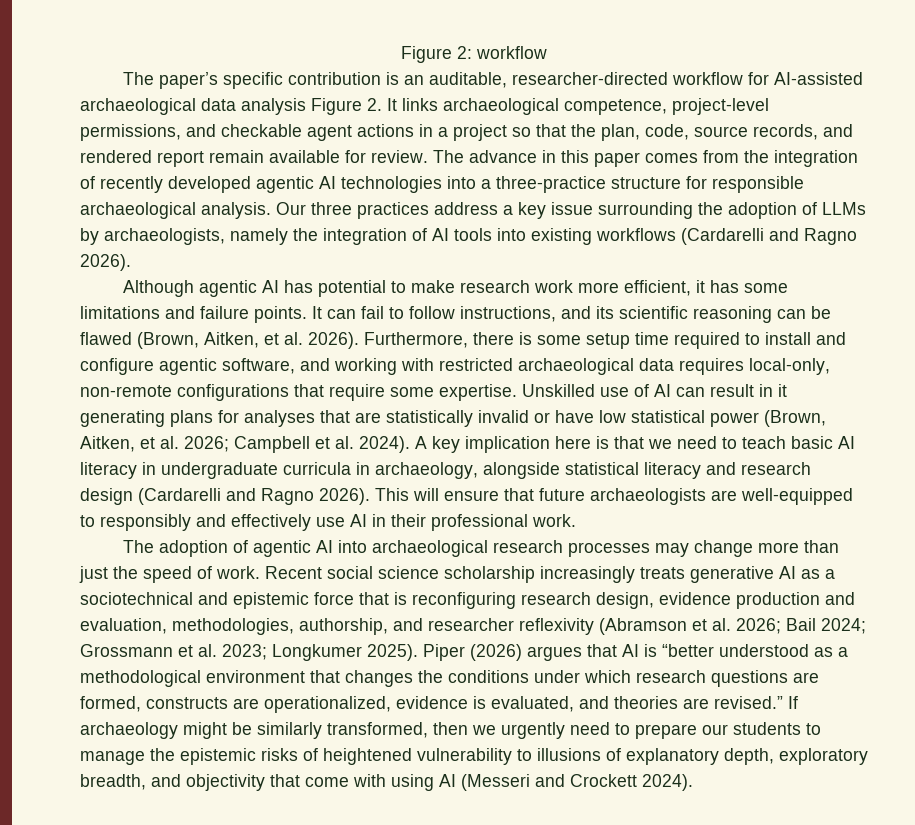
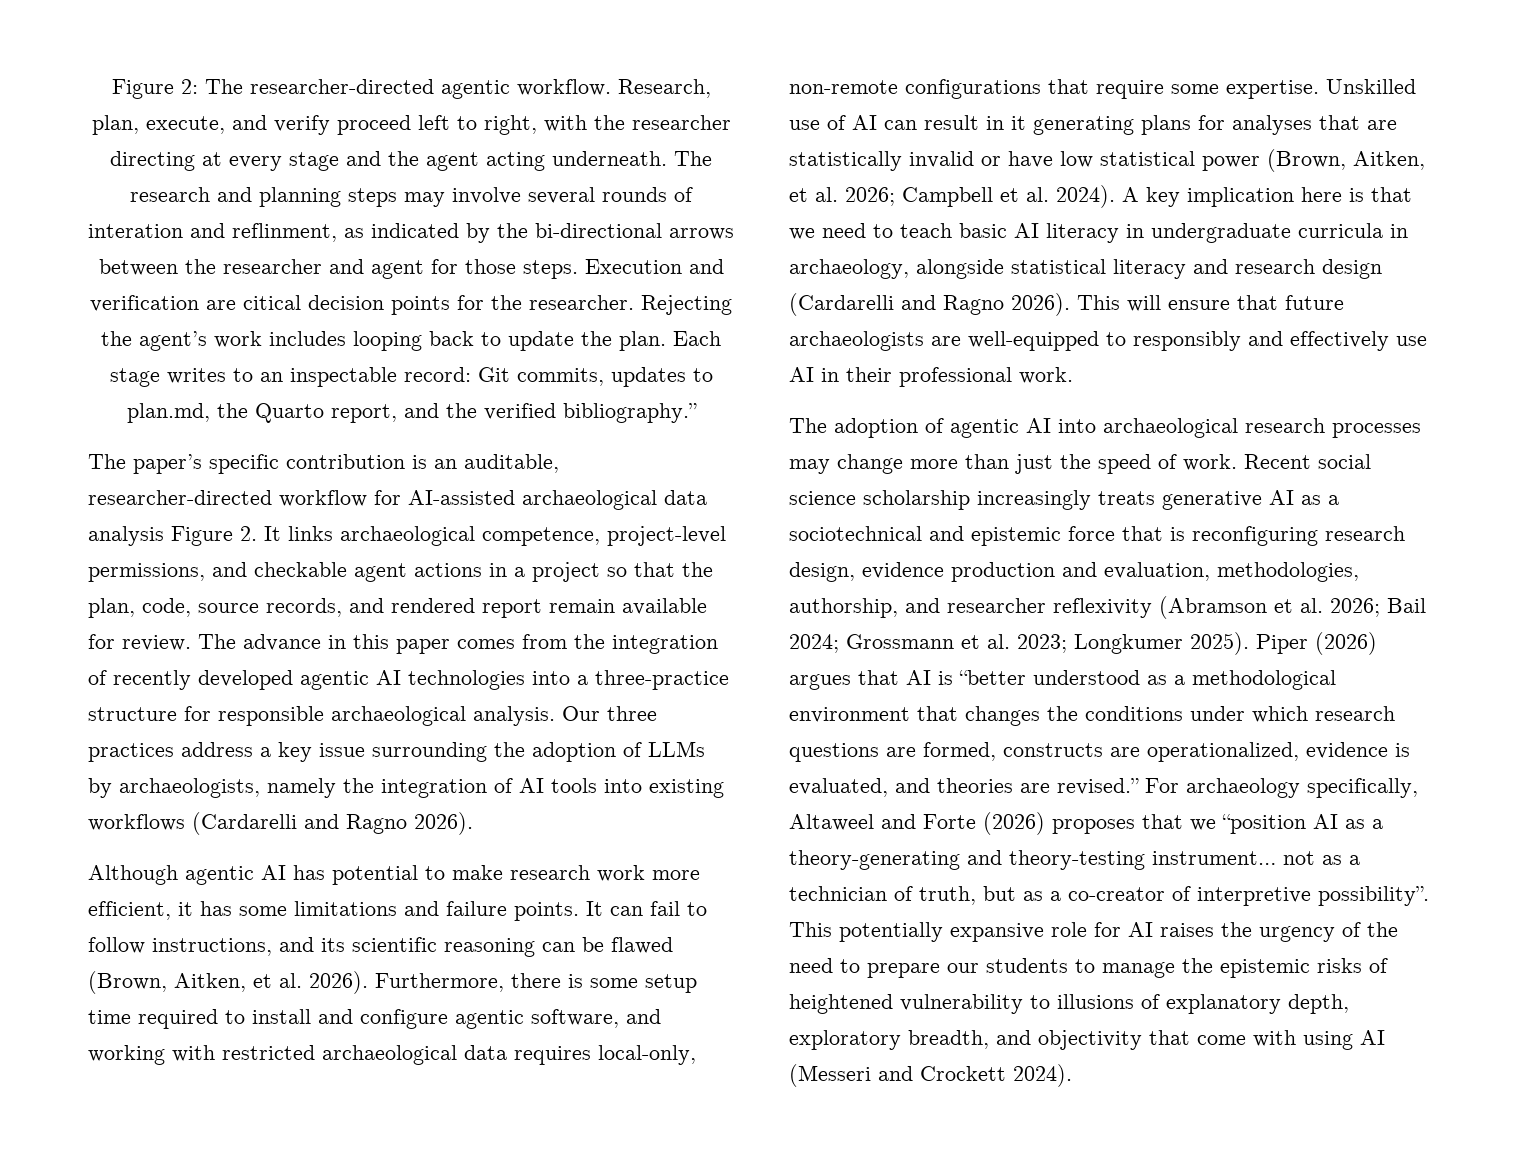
- Figure 2: workflow
+ Figure 2: The researcher-directed agentic workflow. Research, plan, execute, and verify proceed left to right, with the researcher directing at every stage and the agent acting underneath. The research and planning steps may involve several rounds of interation and reflinment, as indicated by the bi-directional arrows between the researcher and agent for those steps. Execution and verification are citical decision points for the researcher. Rejecting the agent’s work includes looping back to update the plan. Each stage writes to an inspectable record: Git commits, updates to plan.md, the Quarto report, and the verified bibliography.”
- If archaeology might be similarly transformed, then we urgently need to prepare our students to manage the epistemic risks of heightened vulnerability to illusions of explanatory depth, exploratory breadth, and objectivity that come with using AI (Messeri and Crockett 2024).
+ For archaeology specifically, Altaweel and Forte (2026) proposes that we “position AI as a theory-generating and theory-testing instrument… not as a technician of truth, but as a co-creator of interpretive possibility”. This potentially expansive role for AI raises the urgency of the need to prepare our students to manage the epistemic risks of heightened vulnerability to illusions of explanatory depth, exploratory breadth, and objectivity that come with using AI (Messeri and Crockett 2024).

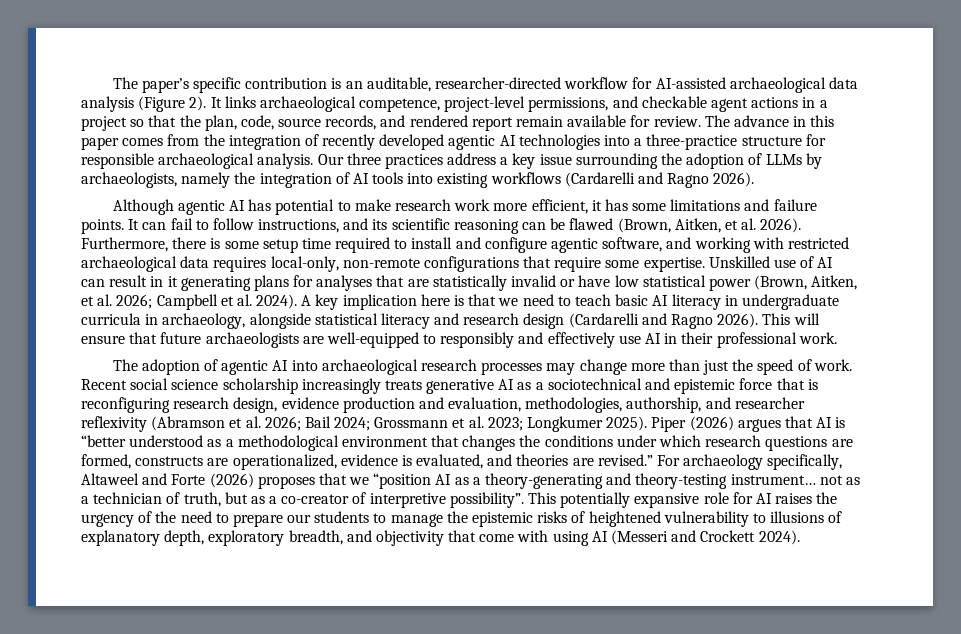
- Figure 2: The researcher-directed agentic workflow. Research, plan, execute, and verify proceed left to right, with the researcher directing at every stage and the agent acting underneath. The research and planning steps may involve several rounds of interation and reflinment, as indicated by the bi-directional arrows between the researcher and agent for those steps. Execution and verification are citical decision points for the researcher. Rejecting the agent’s work includes looping back to update the plan. Each stage writes to an inspectable record: Git commits, updates to plan.md, the Quarto report, and the verified bibliography.”
- The paper’s specific contribution is an auditable, researcher-directed workflow for AI-assisted archaeological data analysis Figure 2. It links archaeological competence, project-level permissions, and checkable agent actions in a project so that the plan, code, source records, and rendered report remain available for review.
+ The paper’s specific contribution is an auditable, researcher-directed workflow for AI-assisted archaeological data analysis (Figure 2). It links archaeological competence, project-level permissions, and checkable agent actions in a project so that the plan, code, source records, and rendered report remain available for review.

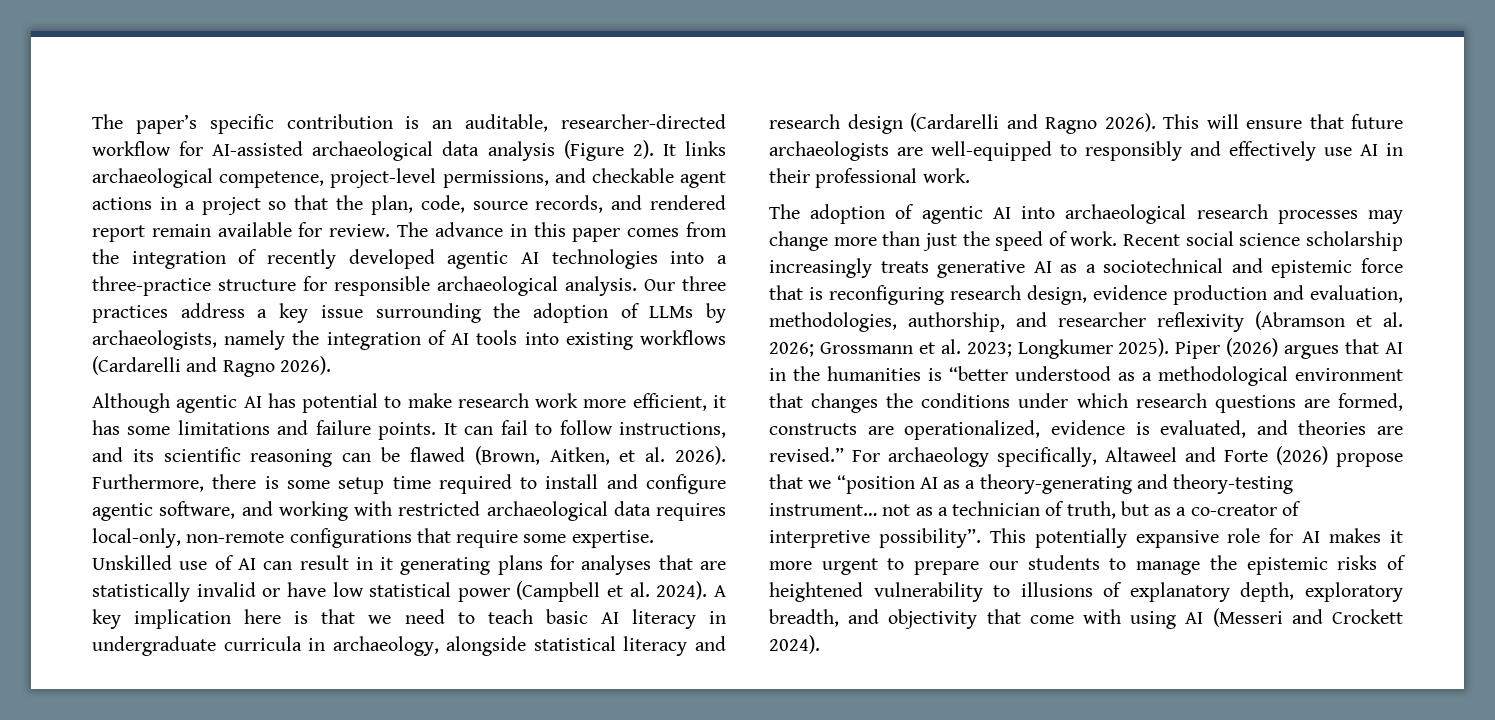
- Unskilled use of AI can result in it generating plans for analyses that are statistically invalid or have low statistical power (Brown, Aitken, et al. 2026; Campbell et al. 2024).
+ Unskilled use of AI can result in it generating plans for analyses that are statistically invalid or have low statistical power (Campbell et al. 2024).
- Recent social science scholarship increasingly treats generative AI as a sociotechnical and epistemic force that is reconfiguring research design, evidence production and evaluation, methodologies, authorship, and researcher reflexivity (Abramson et al. 2026; Bail 2024; Grossmann et al. 2023; Longkumer 2025).
+ Recent social science scholarship increasingly treats generative AI as a sociotechnical and epistemic force that is reconfiguring research design, evidence production and evaluation, methodologies, authorship, and researcher reflexivity (Abramson et al. 2026; Grossmann et al. 2023; Longkumer 2025).
- Piper (2026) argues that AI is “better understood as a methodological environment that changes the conditions under which research questions are formed, constructs are operationalized, evidence is evaluated, and theories are revised.”
+ Piper (2026) argues that AI in the humanities is “better understood as a methodological environment that changes the conditions under which research questions are formed, constructs are operationalized, evidence is evaluated, and theories are revised.”
- For archaeology specifically, Altaweel and Forte (2026) proposes that we “position AI as a theory-generating and theory-testing instrument… not as a technician of truth, but as a co-creator of interpretive possibility”.
+ For archaeology specifically, Altaweel and Forte (2026) propose that we “position AI as a theory-generating and theory-testing instrument… not as a technician of truth, but as a co-creator of interpretive possibility”.
- This potentially expansive role for AI raises the urgency of the need to prepare our students to manage the epistemic risks of heightened vulnerability to illusions of explanatory depth, exploratory breadth, and objectivity that come with using AI (Messeri and Crockett 2024).
+ This potentially expansive role for AI makes it more urgent to prepare our students to manage the epistemic risks of heightened vulnerability to illusions of explanatory depth, exploratory breadth, and objectivity that come with using AI (Messeri and Crockett 2024).

